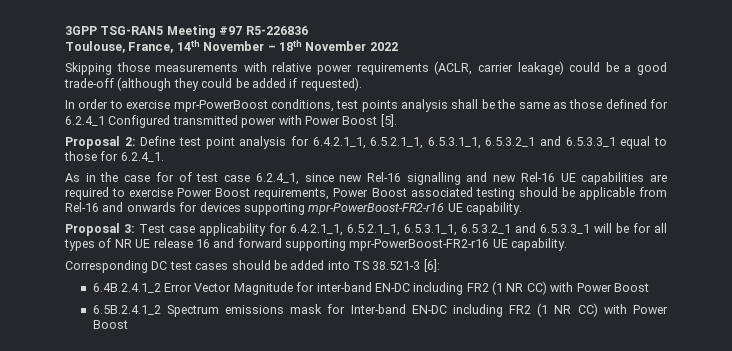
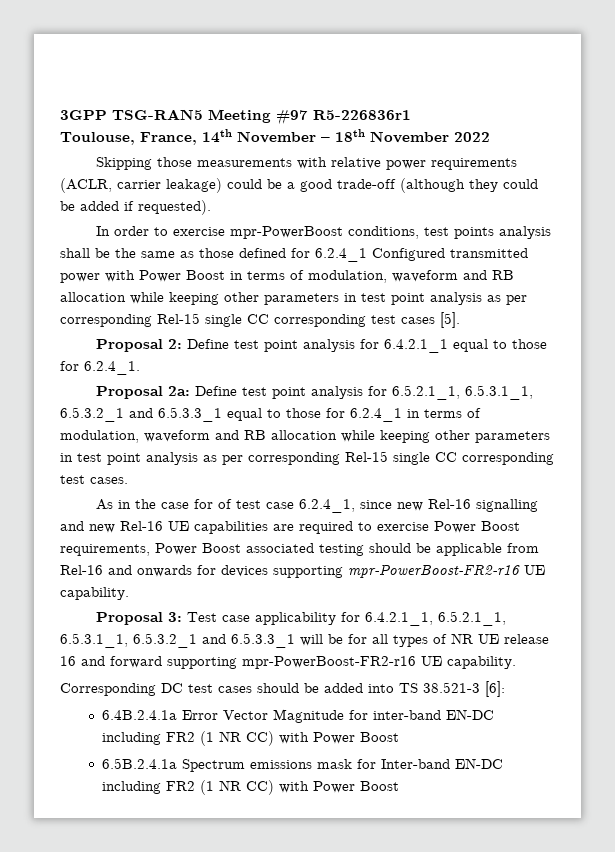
- 3GPP TSG-RAN5 Meeting #97 R5-226836
+ 3GPP TSG-RAN5 Meeting #97 R5-226836r1
- In order to exercise mpr-PowerBoost conditions, test points analysis shall be the same as those defined for 6.2.4_1 Configured transmitted power with Power Boost [5].
+ In order to exercise mpr-PowerBoost conditions, test points analysis shall be the same as those defined for 6.2.4_1 Configured transmitted power with Power Boost in terms of modulation, waveform and RB allocation while keeping other parameters in test point analysis as per corresponding Rel-15 single CC corresponding test cases [5].
- Proposal 2: Define test point analysis for 6.4.2.1_1, 6.5.2.1_1, 6.5.3.1_1, 6.5.3.2_1 and 6.5.3.3_1 equal to those for 6.2.4_1.
+ Proposal 2: Define test point analysis for 6.4.2.1_1 equal to those for 6.2.4_1.
+ Proposal 2a: Define test point analysis for 6.5.2.1_1, 6.5.3.1_1, 6.5.3.2_1 and 6.5.3.3_1 equal to those for 6.2.4_1 in terms of modulation, waveform and RB allocation while keeping other parameters in test point analysis as per corresponding Rel-15 single CC corresponding test cases.
- 6.4B.2.4.1_2 Error Vector Magnitude for inter-band EN-DC including FR2 (1 NR CC) with Power Boost
+ 6.4B.2.4.1a Error Vector Magnitude for inter-band EN-DC including FR2 (1 NR CC) with Power Boost
- 6.5B.2.4.1_2 Spectrum emissions mask for Inter-band EN-DC including FR2 (1 NR CC) with Power Boost
+ 6.5B.2.4.1a Spectrum emissions mask for Inter-band EN-DC including FR2 (1 NR CC) with Power Boost

